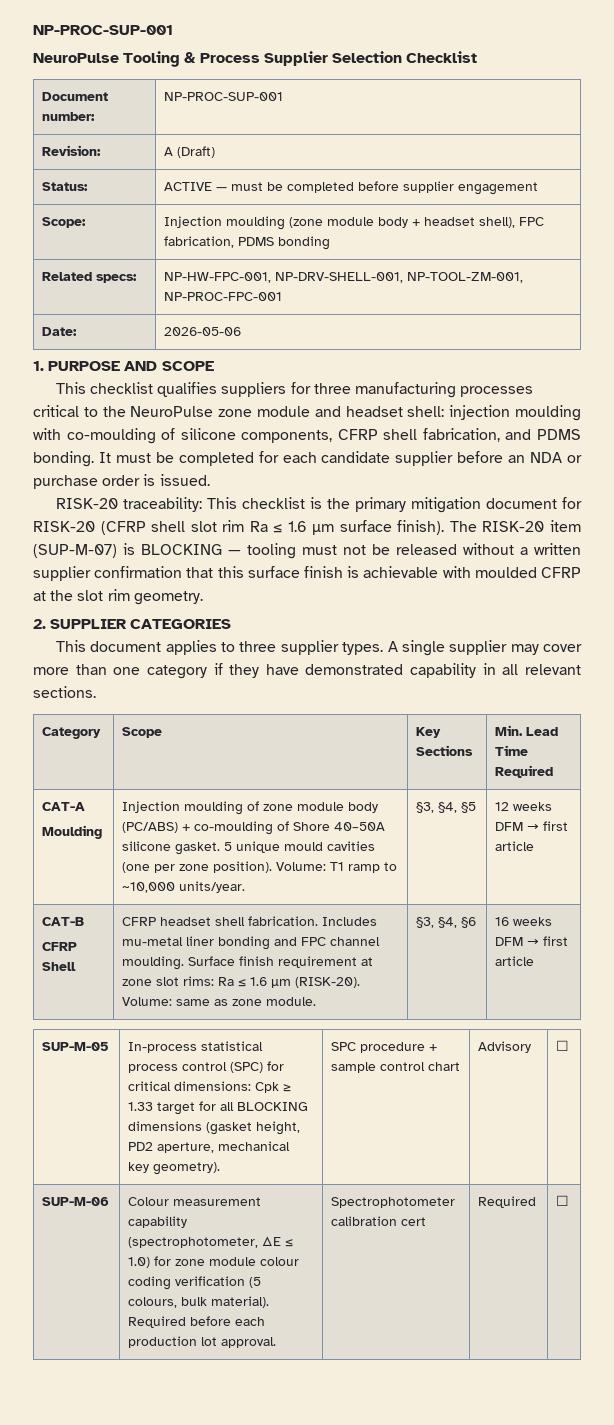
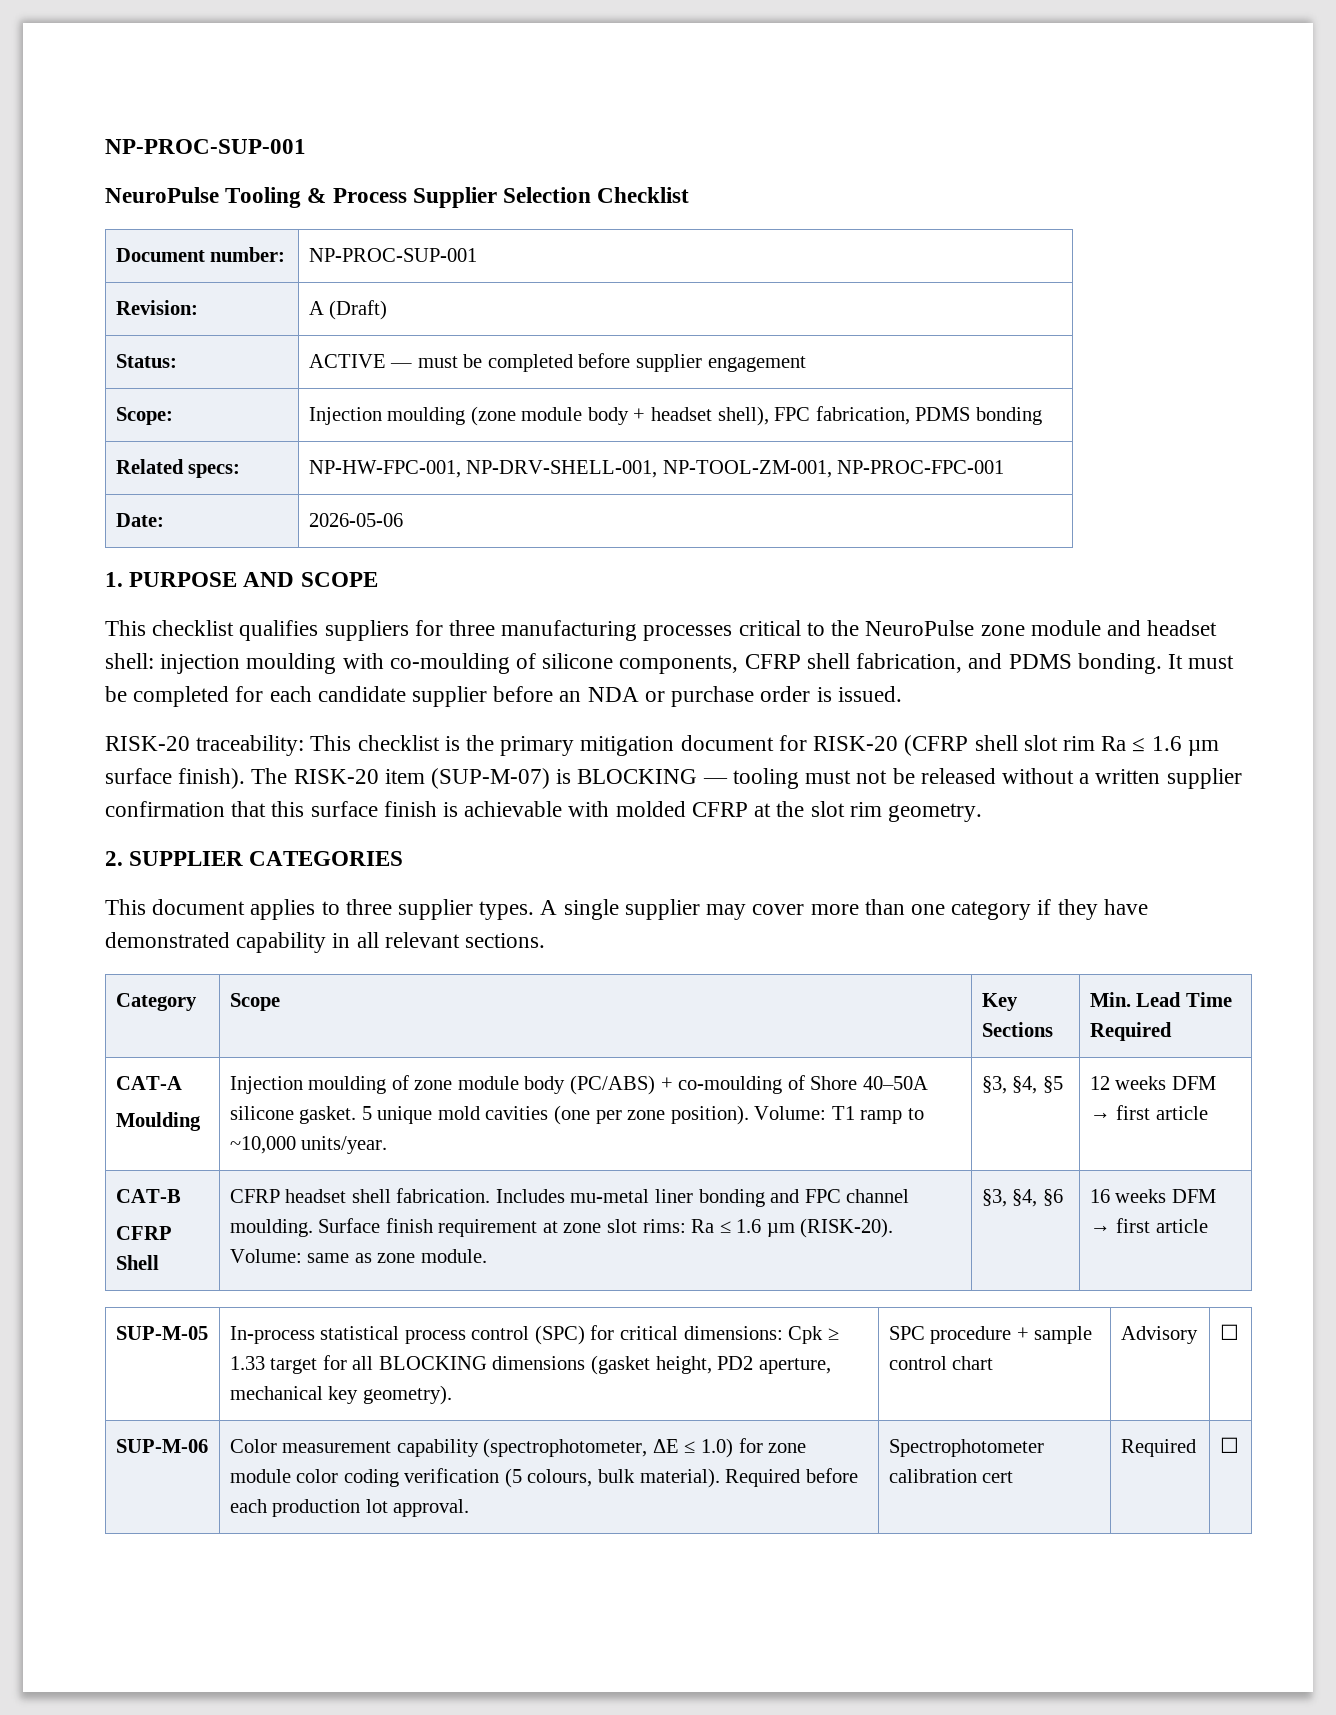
- The RISK-20 item (SUP-M-07) is BLOCKING — tooling must not be released without a written supplier confirmation that this surface finish is achievable with moulded CFRP at the slot rim geometry.
+ The RISK-20 item (SUP-M-07) is BLOCKING — tooling must not be released without a written supplier confirmation that this surface finish is achievable with molded CFRP at the slot rim geometry.
  CAT-A
- Moulding | Injection moulding of zone module body (PC/ABS) + co-moulding of Shore 40–50A silicone gasket. 5 unique mould cavities (one per zone position). Volume: T1 ramp to ~10,000 units/year. | §3, §4, §5 | 12 weeks DFM → first article
+ Moulding | Injection moulding of zone module body (PC/ABS) + co-moulding of Shore 40–50A silicone gasket. 5 unique mold cavities (one per zone position). Volume: T1 ramp to ~10,000 units/year. | §3, §4, §5 | 12 weeks DFM → first article
- SUP-M-06 | Colour measurement capability (spectrophotometer, ΔE ≤ 1.0) for zone module colour coding verification (5 colours, bulk material). Required before each production lot approval. | Spectrophotometer calibration cert | Required | ☐
+ SUP-M-06 | Color measurement capability (spectrophotometer, ΔE ≤ 1.0) for zone module color coding verification (5 colours, bulk material). Required before each production lot approval. | Spectrophotometer calibration cert | Required | ☐

